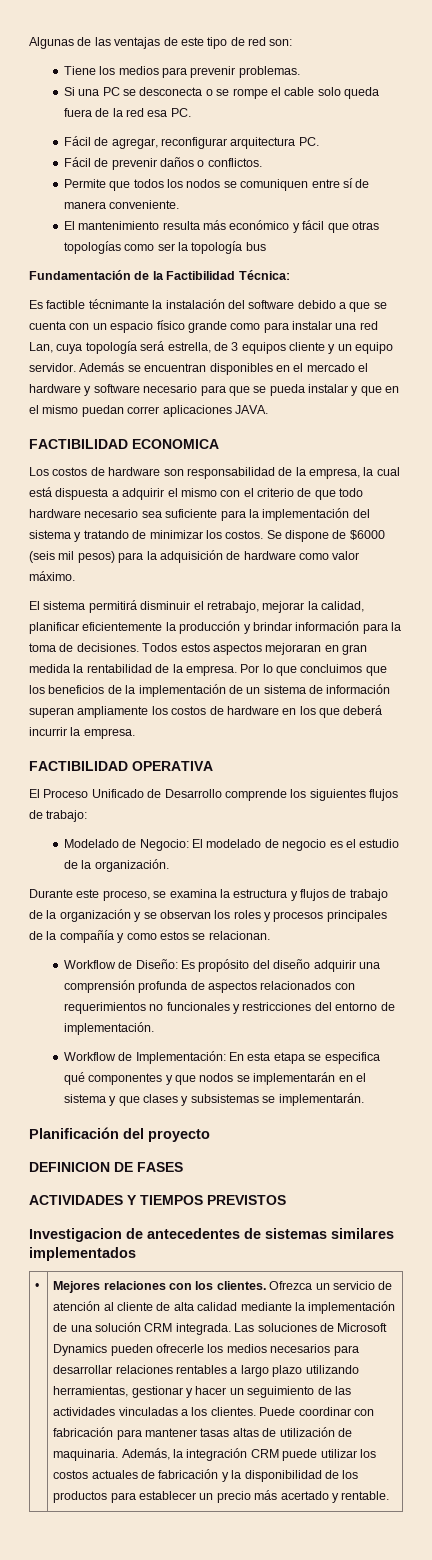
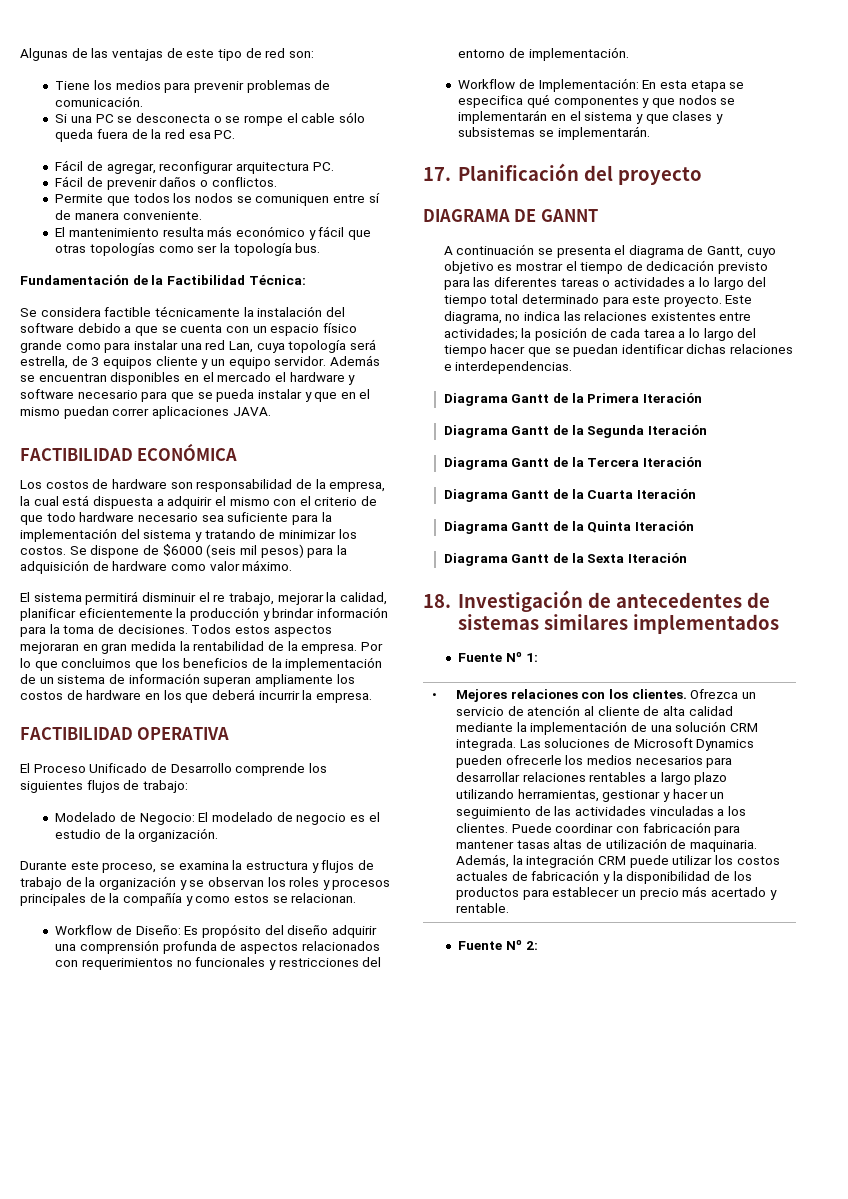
- Tiene los medios para prevenir problemas.
+ Tiene los medios para prevenir problemas de comunicación.
- Si una PC se desconecta o se rompe el cable solo queda fuera de la red esa PC.
+ Si una PC se desconecta o se rompe el cable sólo queda fuera de la red esa PC.
- El mantenimiento resulta más económico y fácil que otras topologías como ser la topología bus
+ El mantenimiento resulta más económico y fácil que otras topologías como ser la topología bus.
- Es factible técnimante la instalación del software debido a que se cuenta con un espacio físico grande como para instalar una red Lan, cuya topología será estrella, de 3 equipos cliente y un equipo servidor.
+ Se considera factible técnicamente la instalación del software debido a que se cuenta con un espacio físico grande como para instalar una red Lan, cuya topología será estrella, de 3 equipos cliente y un equipo servidor.
- FACTIBILIDAD ECONOMICA
+ FACTIBILIDAD ECONÓMICA
- El sistema permitirá disminuir el retrabajo, mejorar la calidad, planificar eficientemente la producción y brindar información para la toma de decisiones.
+ El sistema permitirá disminuir el re trabajo, mejorar la calidad, planificar eficientemente la producción y brindar información para la toma de decisiones.
- Planificación del proyecto
+ 17. Planificación del proyecto
- DEFINICION DE FASES
- ACTIVIDADES Y TIEMPOS PREVISTOS
- Investigacion de antecedentes de sistemas similares implementados
+ DIAGRAMA DE GANNT
+ A continuación se presenta el diagrama de Gantt, cuyo objetivo es mostrar el tiempo de dedicación previsto para las diferentes tareas o actividades a lo largo del tiempo total determinado para este proyecto. Este diagrama, no indica las relaciones existentes entre actividades; la posición de cada tarea a lo largo del tiempo hacer que se puedan identificar dichas relaciones e interdependencias.
+ Diagrama Gantt de la Primera Iteración
+ Diagrama Gantt de la Segunda Iteración
+ Diagrama Gantt de la Tercera Iteración
+ Diagrama Gantt de la Cuarta Iteración
+ Diagrama Gantt de la Quinta Iteración
+ Diagrama Gantt de la Sexta Iteración
+ 18. Investigación de antecedentes de sistemas similares implementados
+ Fuente N⁰ 1:
+ Fuente N⁰ 2:

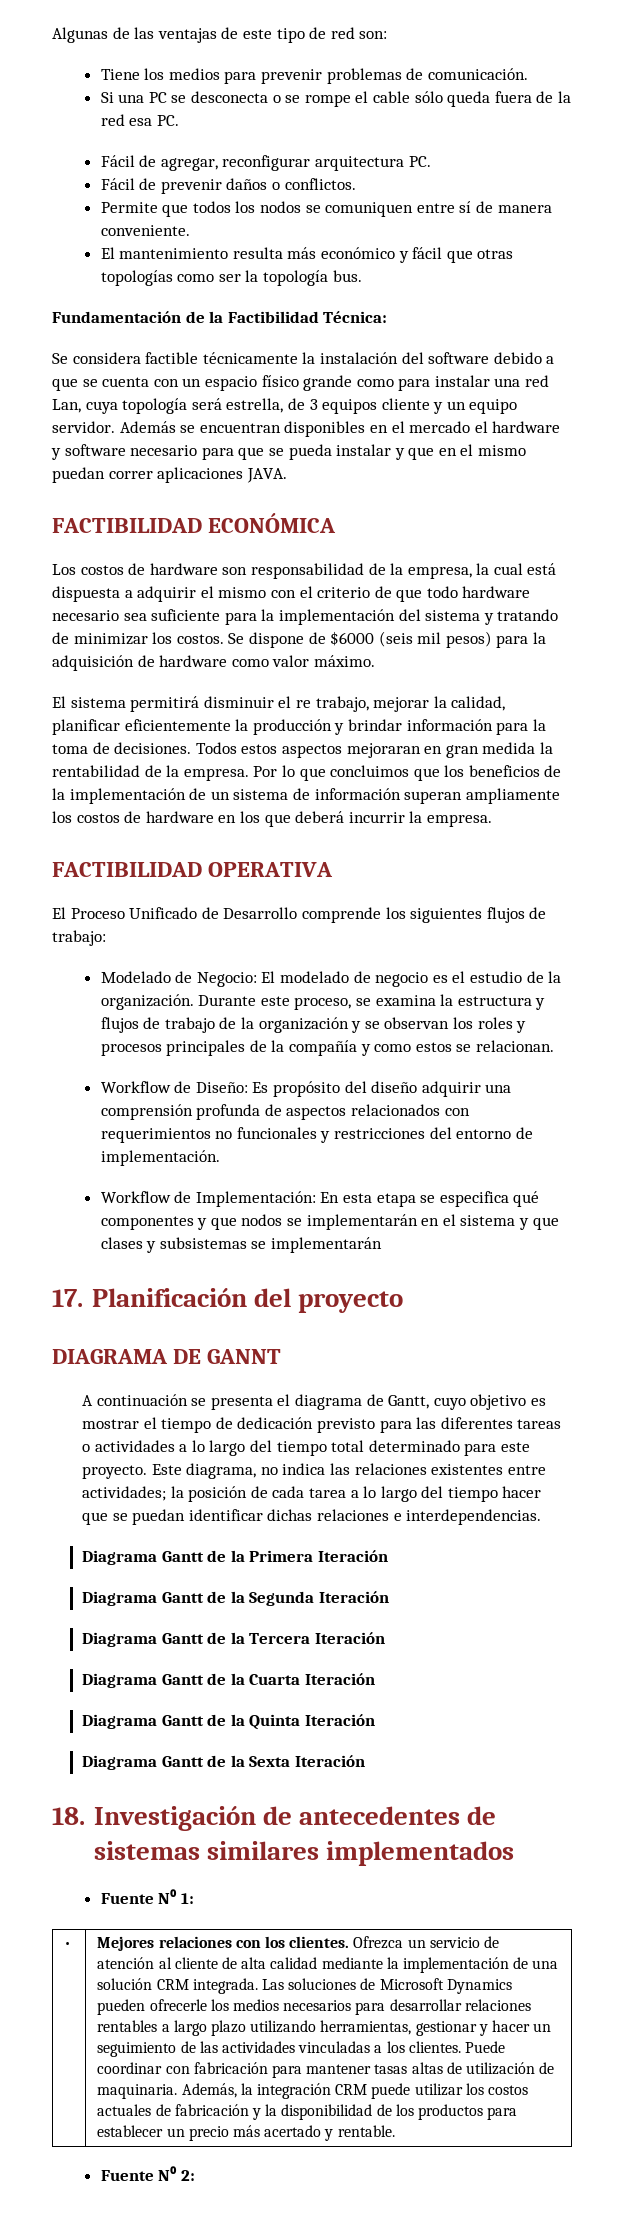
- Modelado de Negocio: El modelado de negocio es el estudio de la organización.
- Durante este proceso, se examina la estructura y flujos de trabajo de la organización y se observan los roles y procesos principales de la compañía y como estos se relacionan.
+ Modelado de Negocio: El modelado de negocio es el estudio de la organización. Durante este proceso, se examina la estructura y flujos de trabajo de la organización y se observan los roles y procesos principales de la compañía y como estos se relacionan.
- Workflow de Implementación: En esta etapa se especifica qué componentes y que nodos se implementarán en el sistema y que clases y subsistemas se implementarán.
+ Workflow de Implementación: En esta etapa se especifica qué componentes y que nodos se implementarán en el sistema y que clases y subsistemas se implementarán

